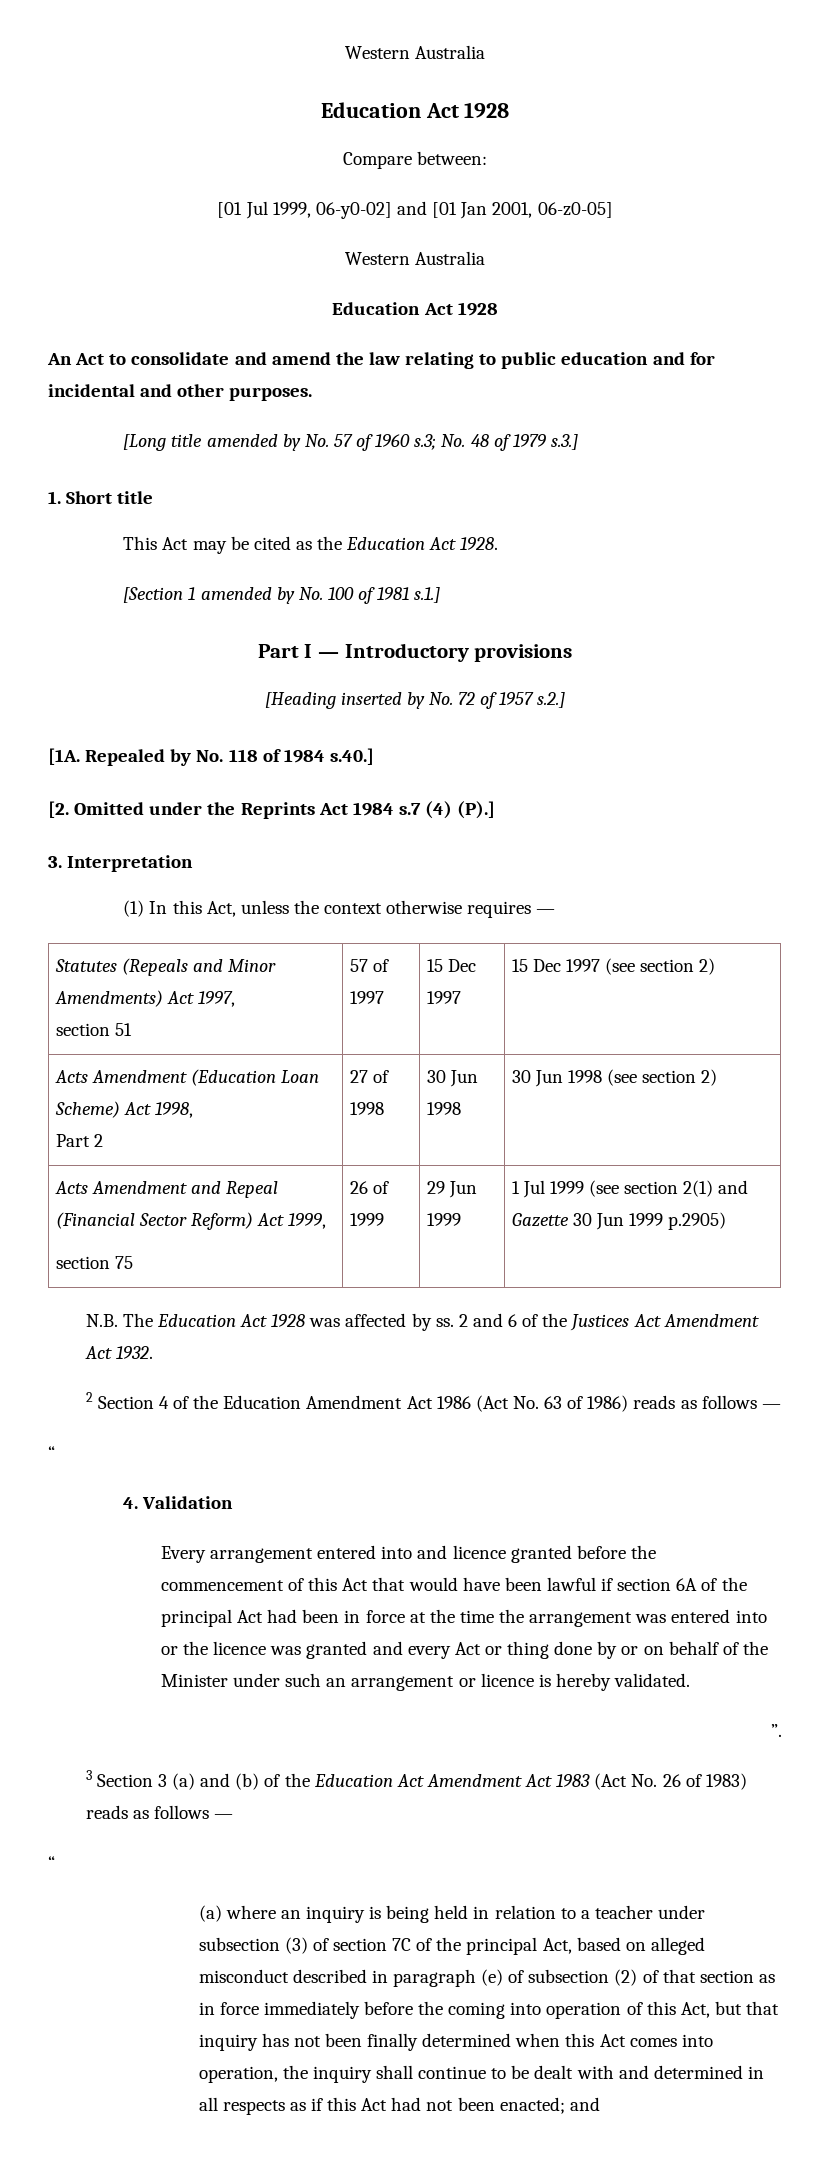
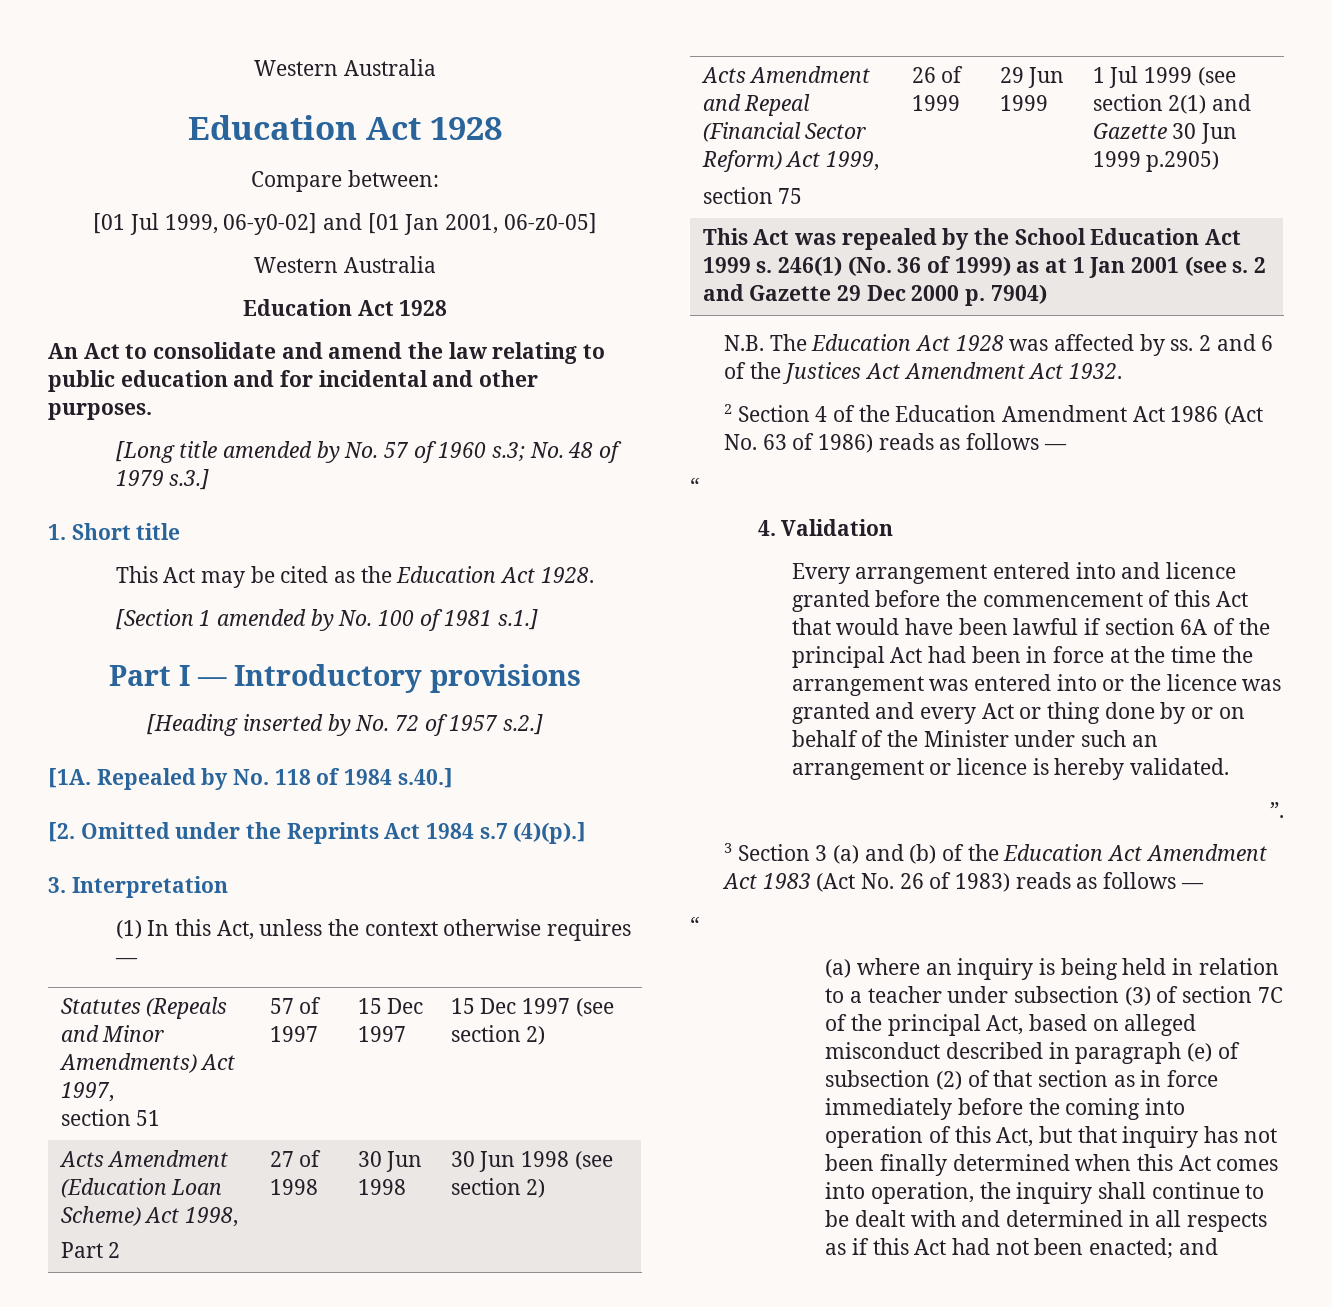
- [2. Omitted under the Reprints Act 1984 s.7 (4) (P).]
+ [2. Omitted under the Reprints Act 1984 s.7 (4)(p).]
+ This Act was repealed by the School Education Act 1999 s. 246(1) (No. 36 of 1999) as at 1 Jan 2001 (see s. 2 and Gazette 29 Dec 2000 p. 7904)

